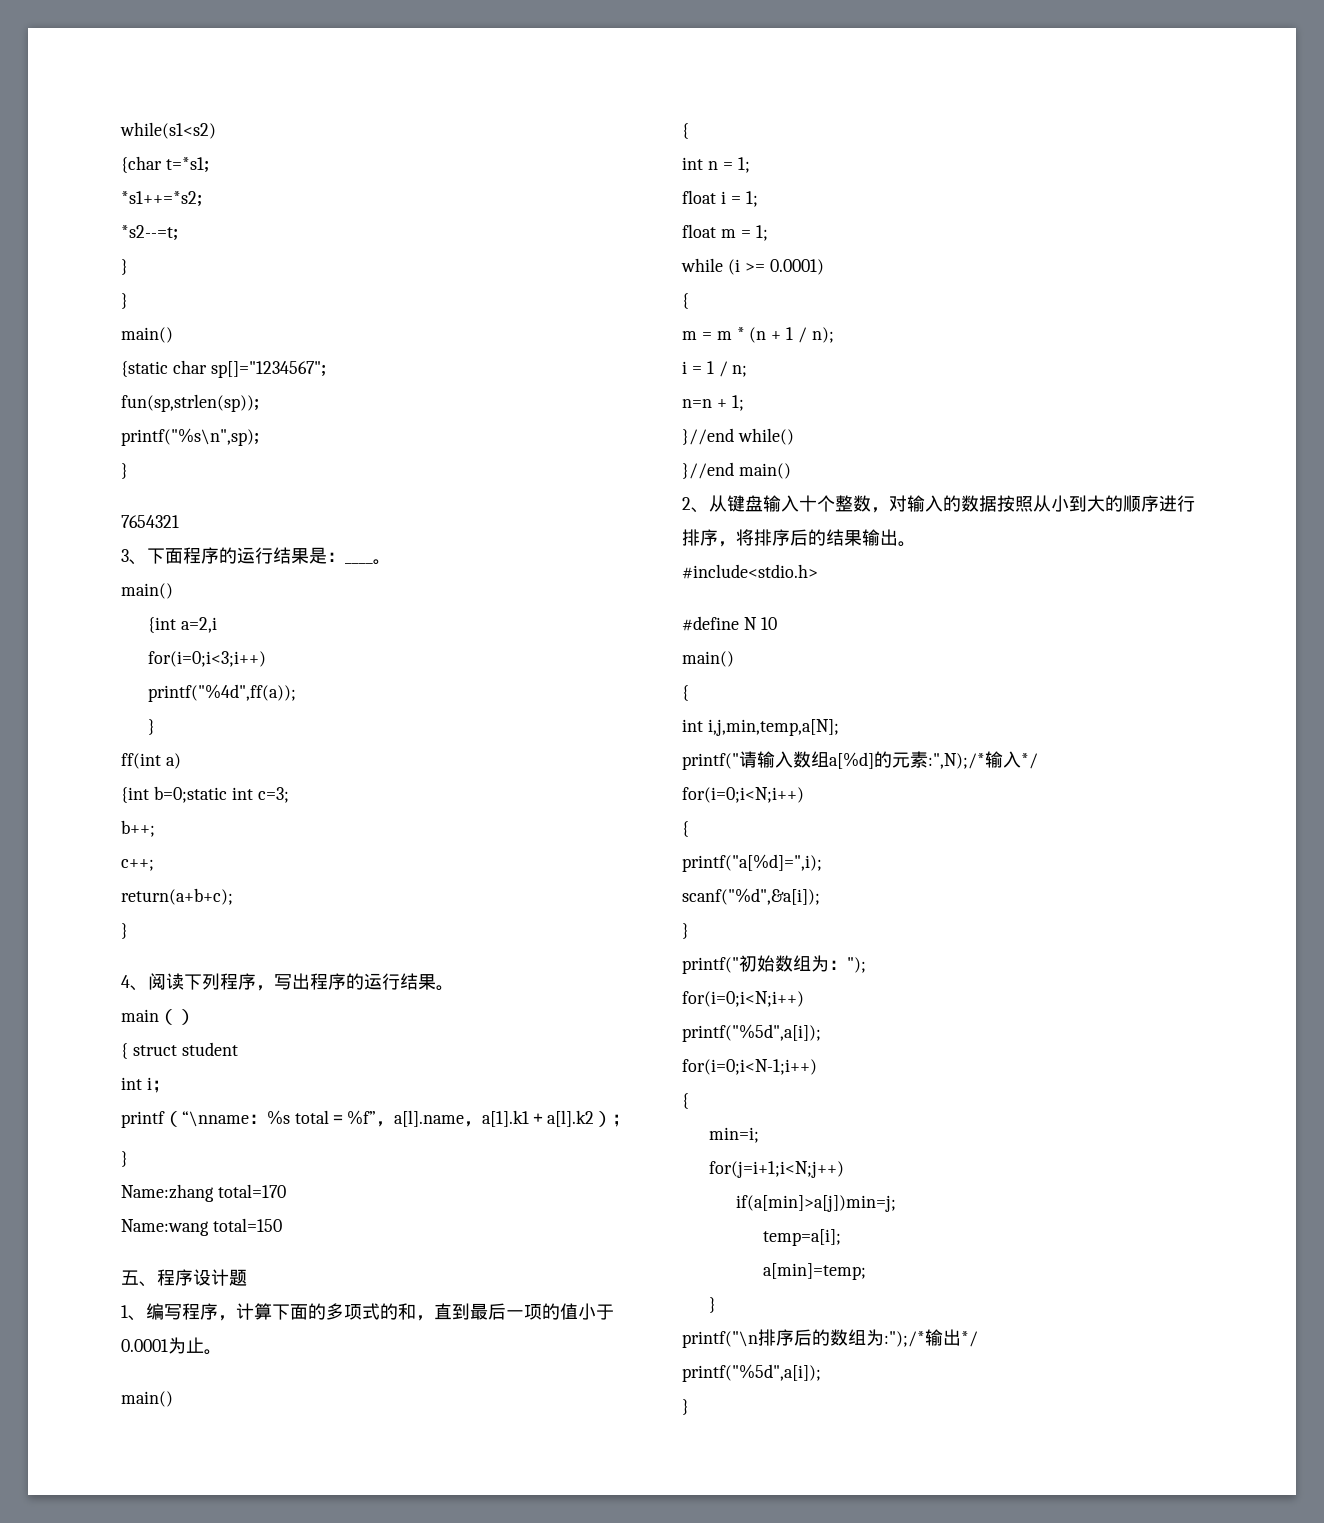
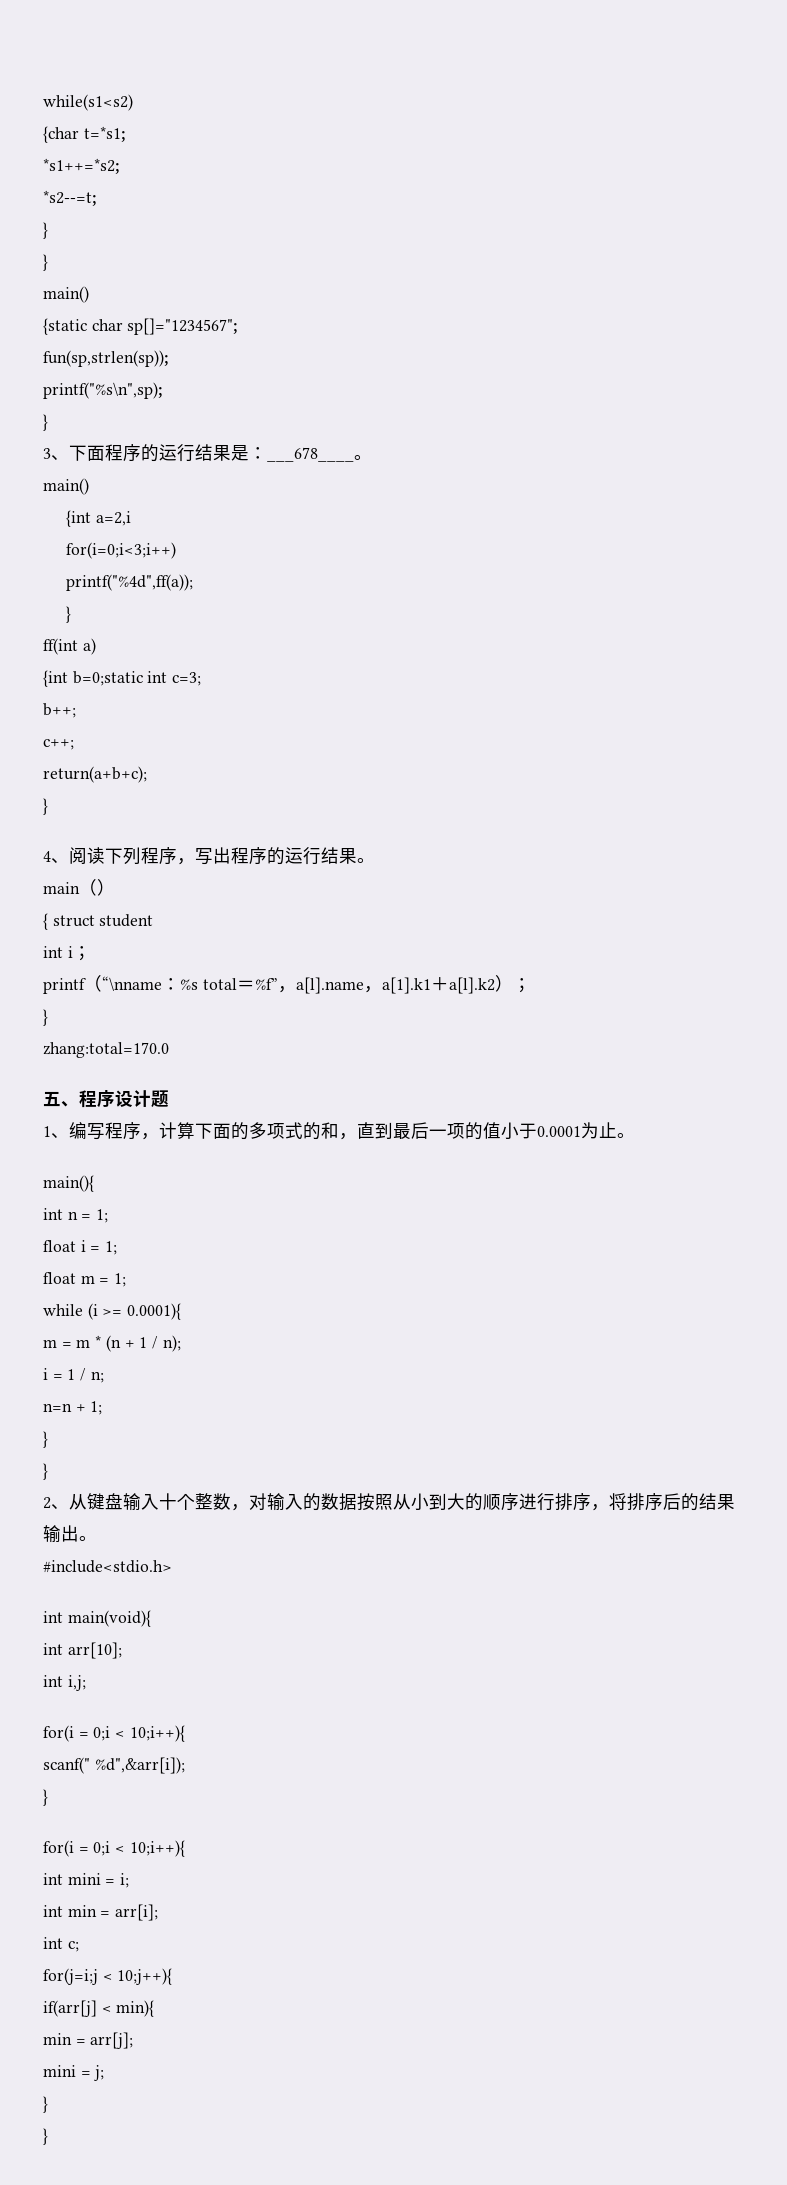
- 7654321
- 3、下面程序的运行结果是：____。
+ 3、下面程序的运行结果是：___678____。
- Name:zhang total=170
- Name:wang total=150
+ zhang:total=170.0
  1、编写程序，计算下面的多项式的和，直到最后一项的值小于0.0001为止。
- main()
- {
+ main(){
- while (i >= 0.0001)
- {
+ while (i >= 0.0001){
  n=n + 1;
- }//end while()
- }//end main()
+ }
+ }
- #define N 10
- main()
- {
- int i,j,min,temp,a[N];
- printf("请输入数组a[%d]的元素:",N);/*输入*/
- for(i=0;i<N;i++)
- {
- printf("a[%d]=",i);
- scanf("%d",&a[i]);
+ int main(void){
+ int arr[10];
+ int i,j;
+ for(i = 0;i < 10;i++){
+ scanf(" %d",&arr[i]);
  }
- printf("初始数组为：");
- for(i=0;i<N;i++)
- printf("%5d",a[i]);
- for(i=0;i<N-1;i++)
- {
- min=i;
- for(j=i+1;i<N;j++)
- if(a[min]>a[j])min=j;
- temp=a[i];
- a[min]=temp;
+ for(i = 0;i < 10;i++){
+ int mini = i;
+ int min = arr[i];
+ int c;
+ for(j=i;j < 10;j++){
+ if(arr[j] < min){
+ min = arr[j];
+ mini = j;
  }
- printf("\n排序后的数组为:");/*输出*/
- printf("%5d",a[i]);

